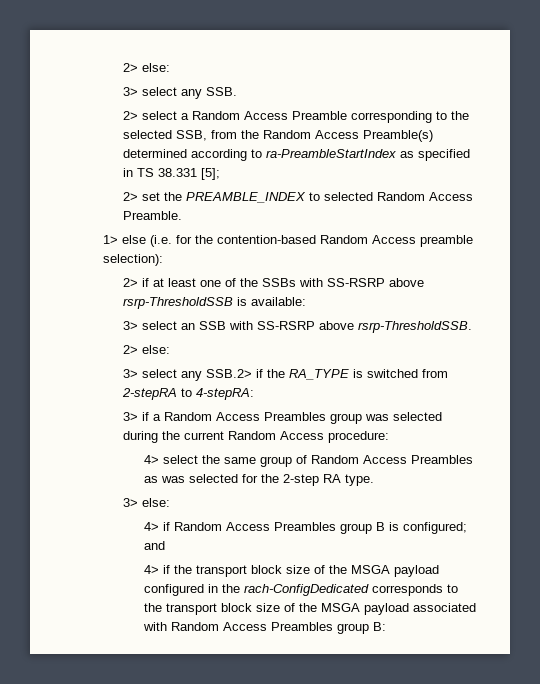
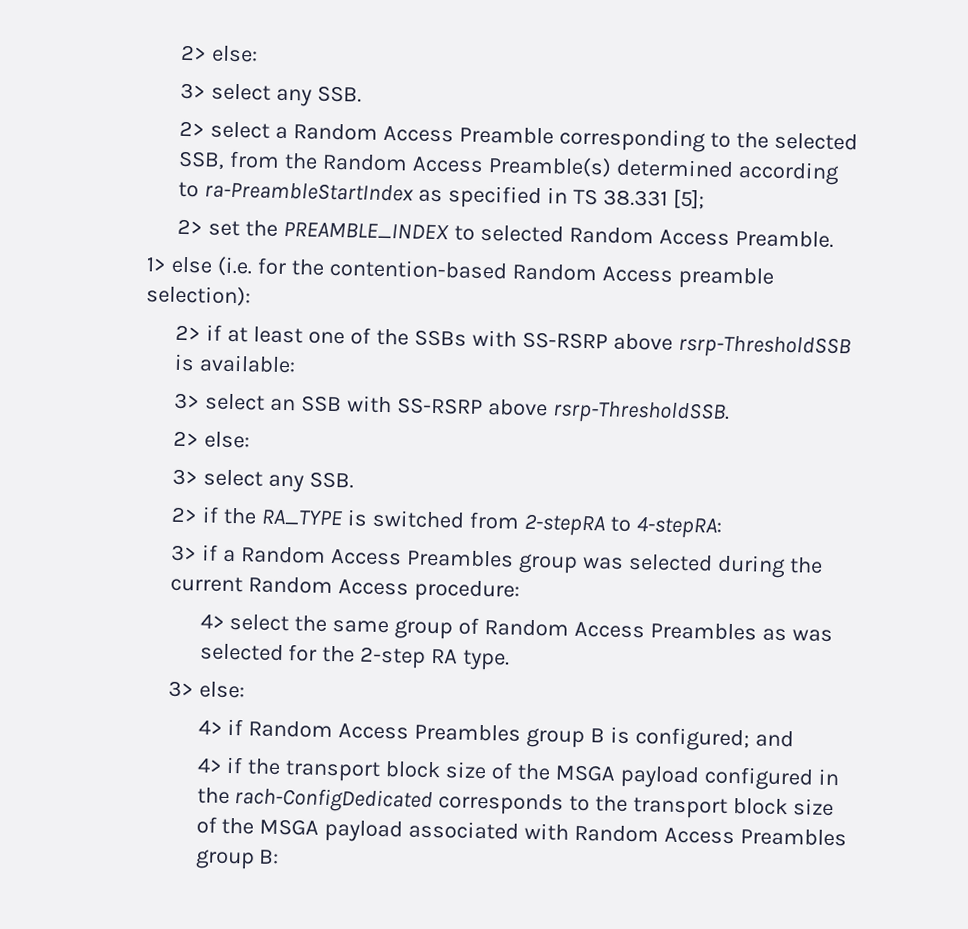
  3> select an SSB with SS-RSRP above rsrp-ThresholdSSB.
  2> else:
- 3> select any SSB.2> if the RA_TYPE is switched from 2-stepRA to 4-stepRA:
+ 3> select any SSB.
+ 2> if the RA_TYPE is switched from 2-stepRA to 4-stepRA:

